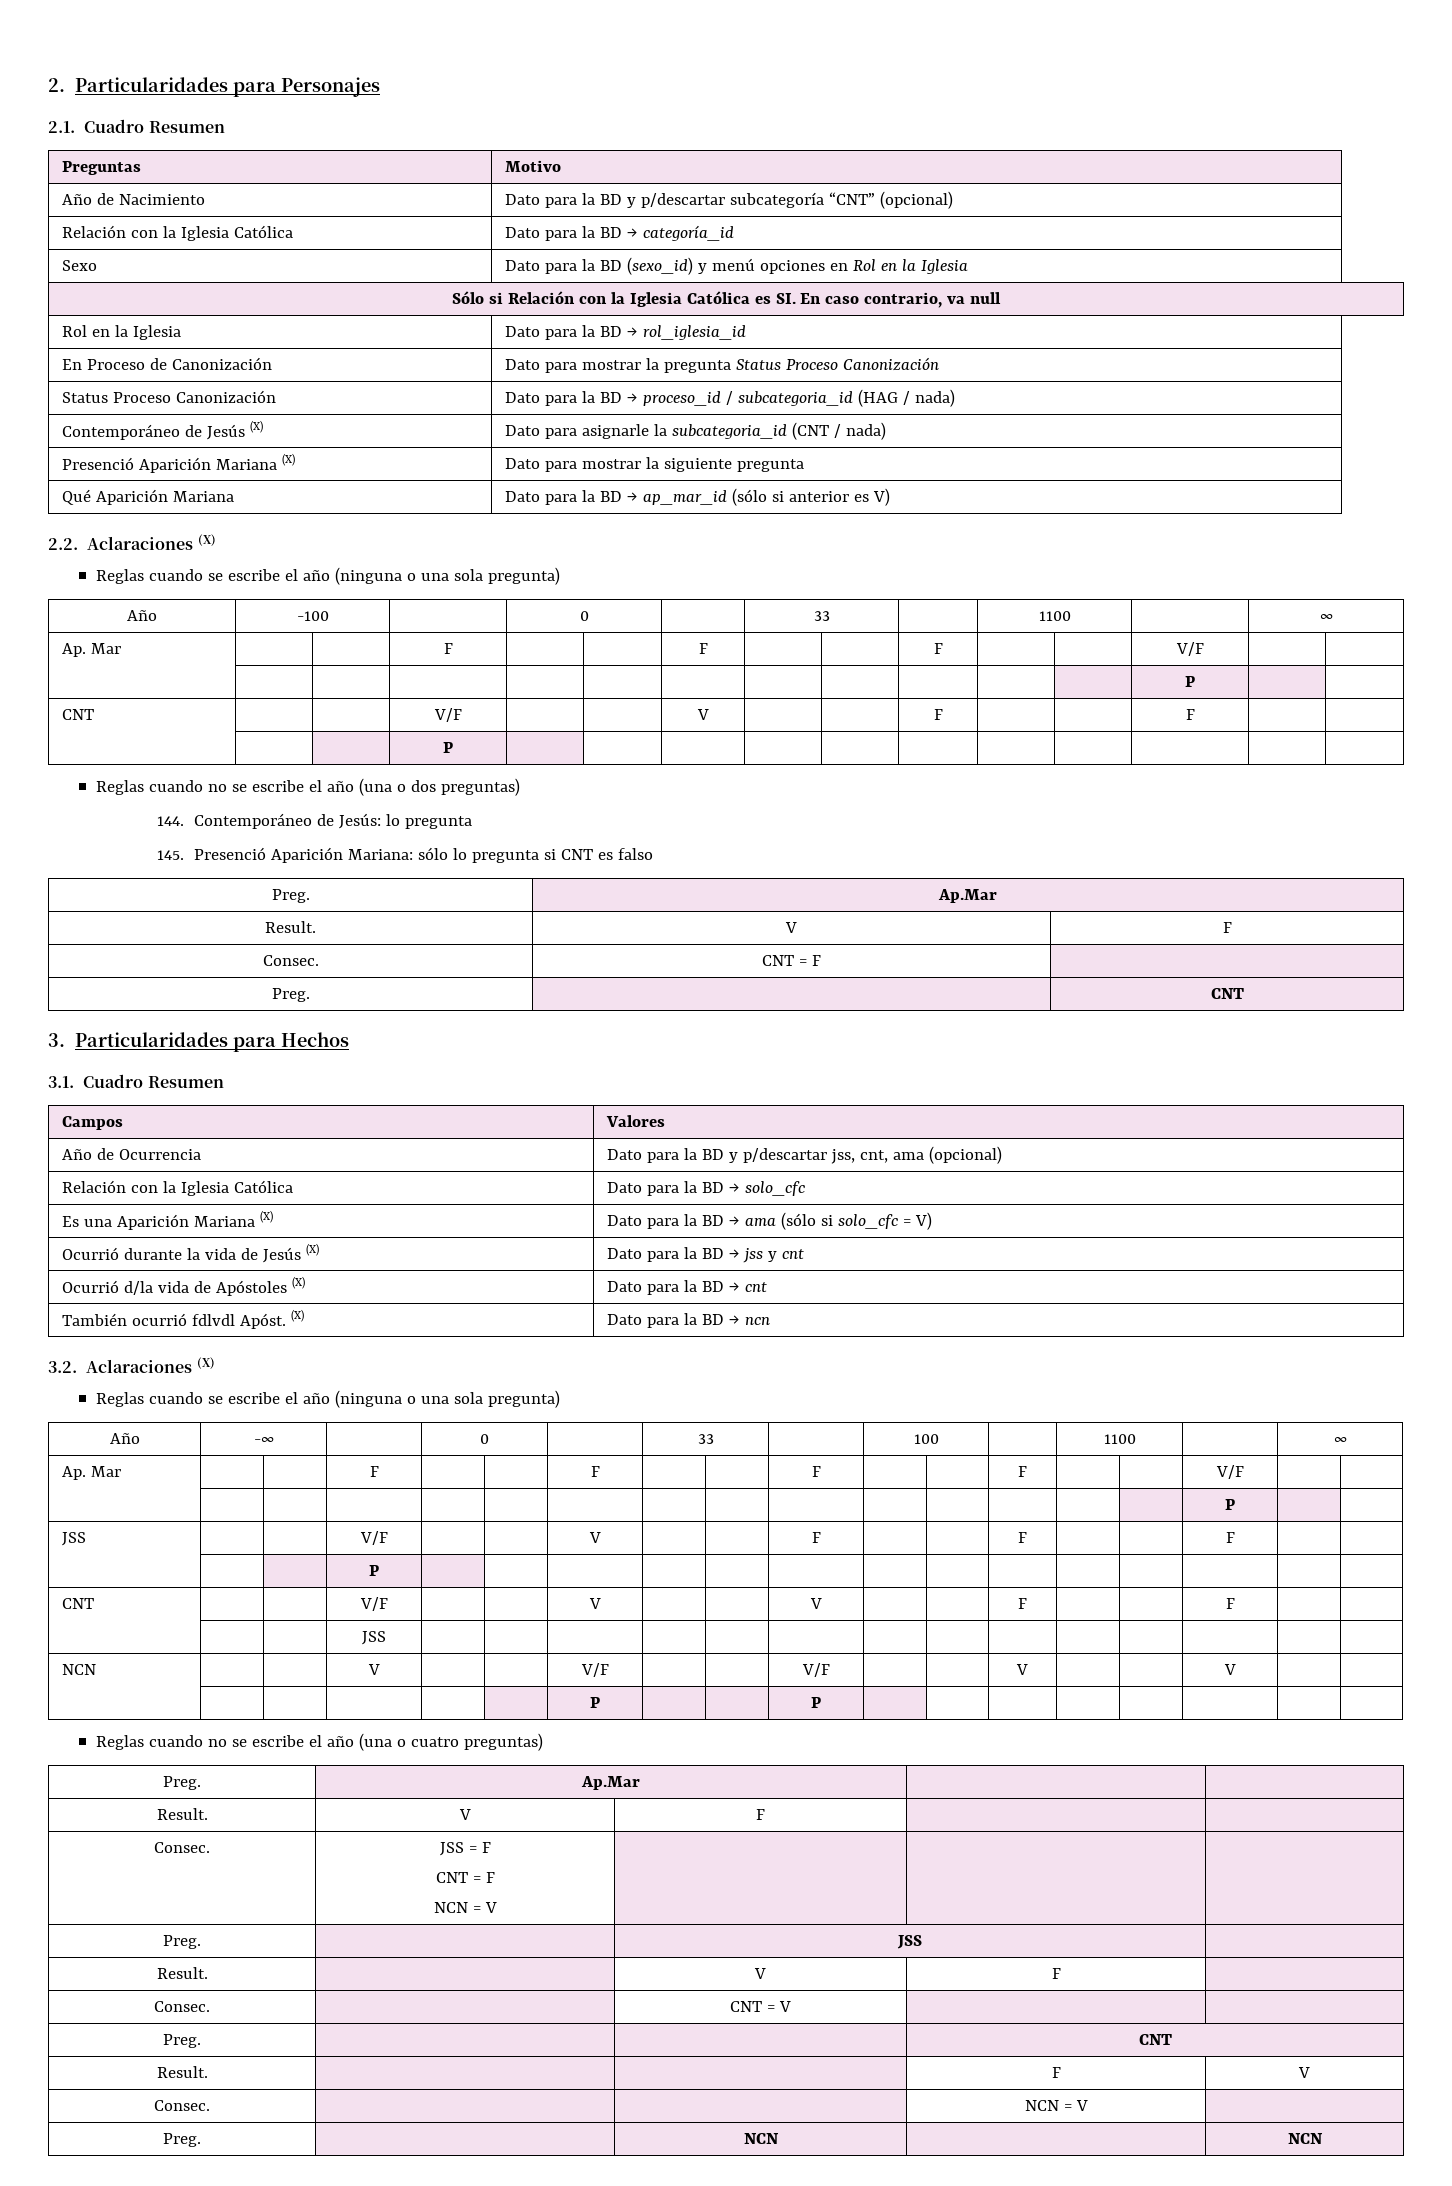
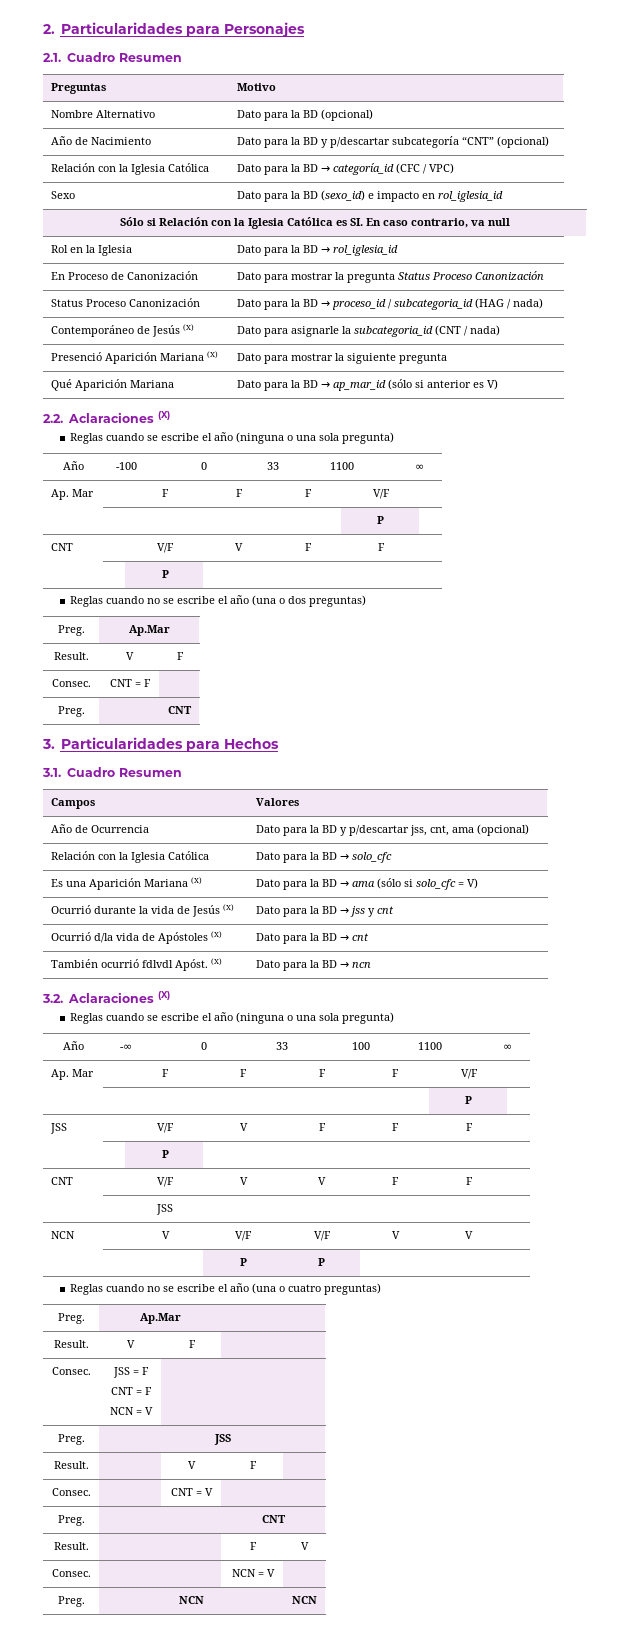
+ Nombre Alternativo | Dato para la BD (opcional)
- Relación con la Iglesia Católica | Dato para la BD → categoría_id
+ Relación con la Iglesia Católica | Dato para la BD → categoría_id (CFC / VPC)
- Sexo | Dato para la BD (sexo_id) y menú opciones en Rol en la Iglesia
+ Sexo | Dato para la BD (sexo_id) e impacto en rol_iglesia_id
- 144. Contemporáneo de Jesús: lo pregunta
- 145. Presenció Aparición Mariana: sólo lo pregunta si CNT es falso

